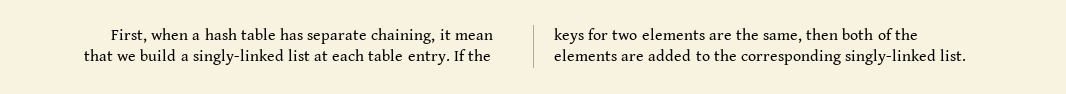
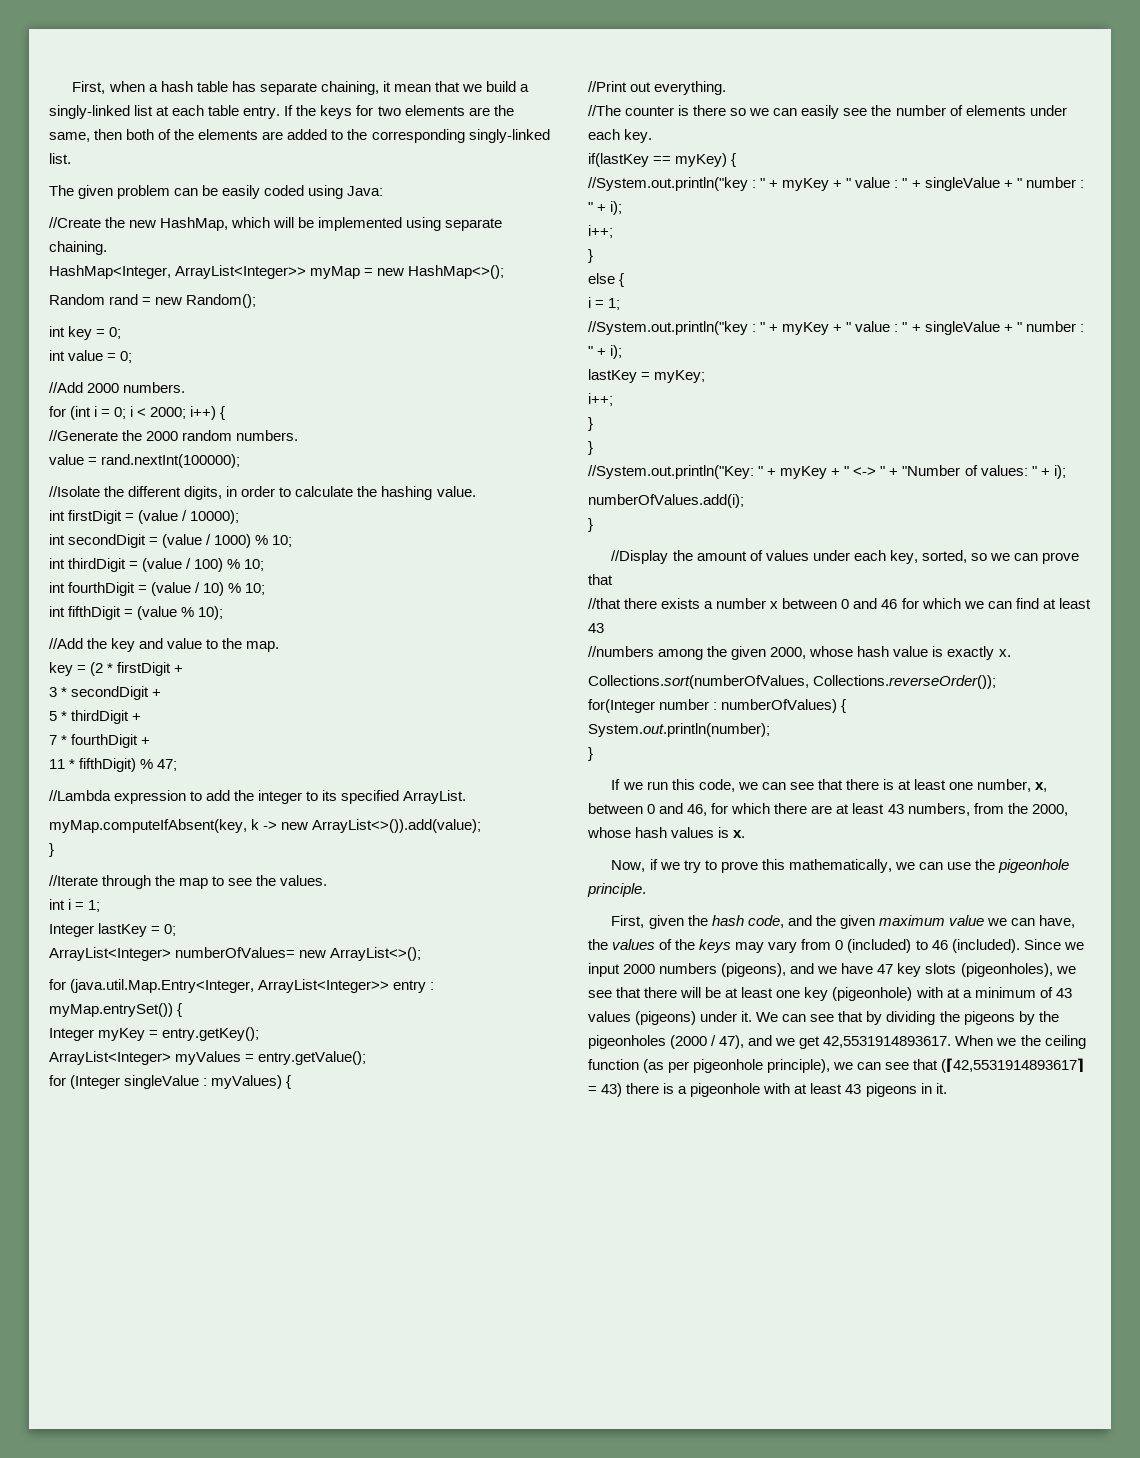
+ The given problem can be easily coded using Java:
+ //Create the new HashMap, which will be implemented using separate chaining.
+ HashMap<Integer, ArrayList<Integer>> myMap = new HashMap<>();
+ Random rand = new Random();
+ int key = 0;
+ int value = 0;
+ //Add 2000 numbers.
+ for (int i = 0; i < 2000; i++) {
+ //Generate the 2000 random numbers.
+ value = rand.nextInt(100000);
+ //Isolate the different digits, in order to calculate the hashing value.
+ int firstDigit = (value / 10000);
+ int secondDigit = (value / 1000) % 10;
+ int thirdDigit = (value / 100) % 10;
+ int fourthDigit = (value / 10) % 10;
+ int fifthDigit = (value % 10);
+ //Add the key and value to the map.
+ key = (2 * firstDigit +
+ 3 * secondDigit +
+ 5 * thirdDigit +
+ 7 * fourthDigit +
+ 11 * fifthDigit) % 47;
+ //Lambda expression to add the integer to its specified ArrayList.
+ myMap.computeIfAbsent(key, k -> new ArrayList<>()).add(value);
+ }
+ //Iterate through the map to see the values.
+ int i = 1;
+ Integer lastKey = 0;
+ ArrayList<Integer> numberOfValues= new ArrayList<>();
+ for (java.util.Map.Entry<Integer, ArrayList<Integer>> entry : myMap.entrySet()) {
+ Integer myKey = entry.getKey();
+ ArrayList<Integer> myValues = entry.getValue();
+ for (Integer singleValue : myValues) {
+ //Print out everything.
+ //The counter is there so we can easily see the number of elements under each key.
+ if(lastKey == myKey) {
+ //System.out.println("key : " + myKey + " value : " + singleValue + " number : " + i);
+ i++;
+ }
+ else {
+ i = 1;
+ //System.out.println("key : " + myKey + " value : " + singleValue + " number : " + i);
+ lastKey = myKey;
+ i++;
+ }
+ }
+ //System.out.println("Key: " + myKey + " <-> " + "Number of values: " + i);
+ numberOfValues.add(i);
+ }
+ //Display the amount of values under each key, sorted, so we can prove that
+ //that there exists a number x between 0 and 46 for which we can find at least 43
+ //numbers among the given 2000, whose hash value is exactly x.
+ Collections.sort(numberOfValues, Collections.reverseOrder());
+ for(Integer number : numberOfValues) {
+ System.out.println(number);
+ }
+ If we run this code, we can see that there is at least one number, x, between 0 and 46, for which there are at least 43 numbers, from the 2000, whose hash values is x.
+ Now, if we try to prove this mathematically, we can use the pigeonhole principle.
+ First, given the hash code, and the given maximum value we can have, the values of the keys may vary from 0 (included) to 46 (included). Since we input 2000 numbers (pigeons), and we have 47 key slots (pigeonholes), we see that there will be at least one key (pigeonhole) with at a minimum of 43 values (pigeons) under it. We can see that by dividing the pigeons by the pigeonholes (2000 / 47), and we get 42,5531914893617. When we the ceiling function (as per pigeonhole principle), we can see that (⌈42,5531914893617⌉ = 43) there is a pigeonhole with at least 43 pigeons in it.

